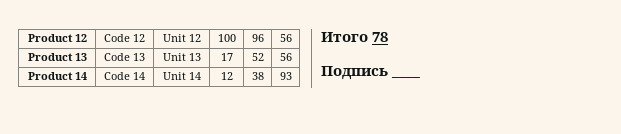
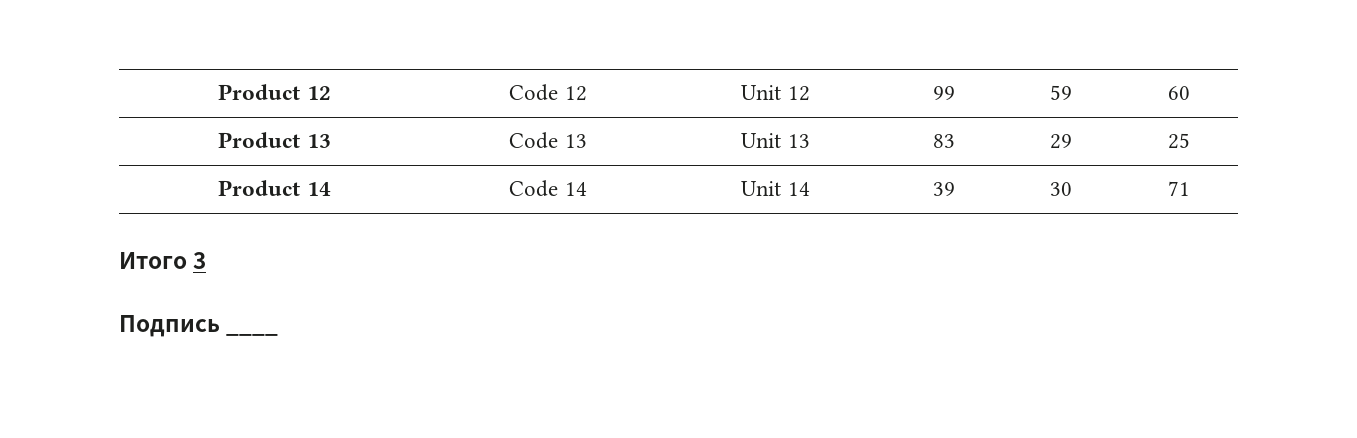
- Product 12 | Code 12 | Unit 12 | 100 | 96 | 56
+ Product 12 | Code 12 | Unit 12 | 99 | 59 | 60
- Product 13 | Code 13 | Unit 13 | 17 | 52 | 56
+ Product 13 | Code 13 | Unit 13 | 83 | 29 | 25
- Product 14 | Code 14 | Unit 14 | 12 | 38 | 93
+ Product 14 | Code 14 | Unit 14 | 39 | 30 | 71
- Итого 78
+ Итого 3

